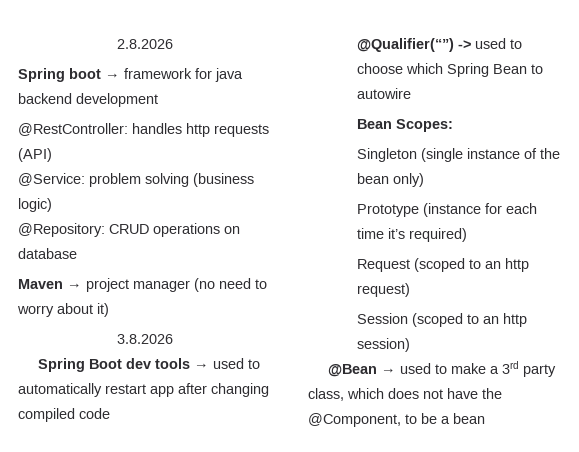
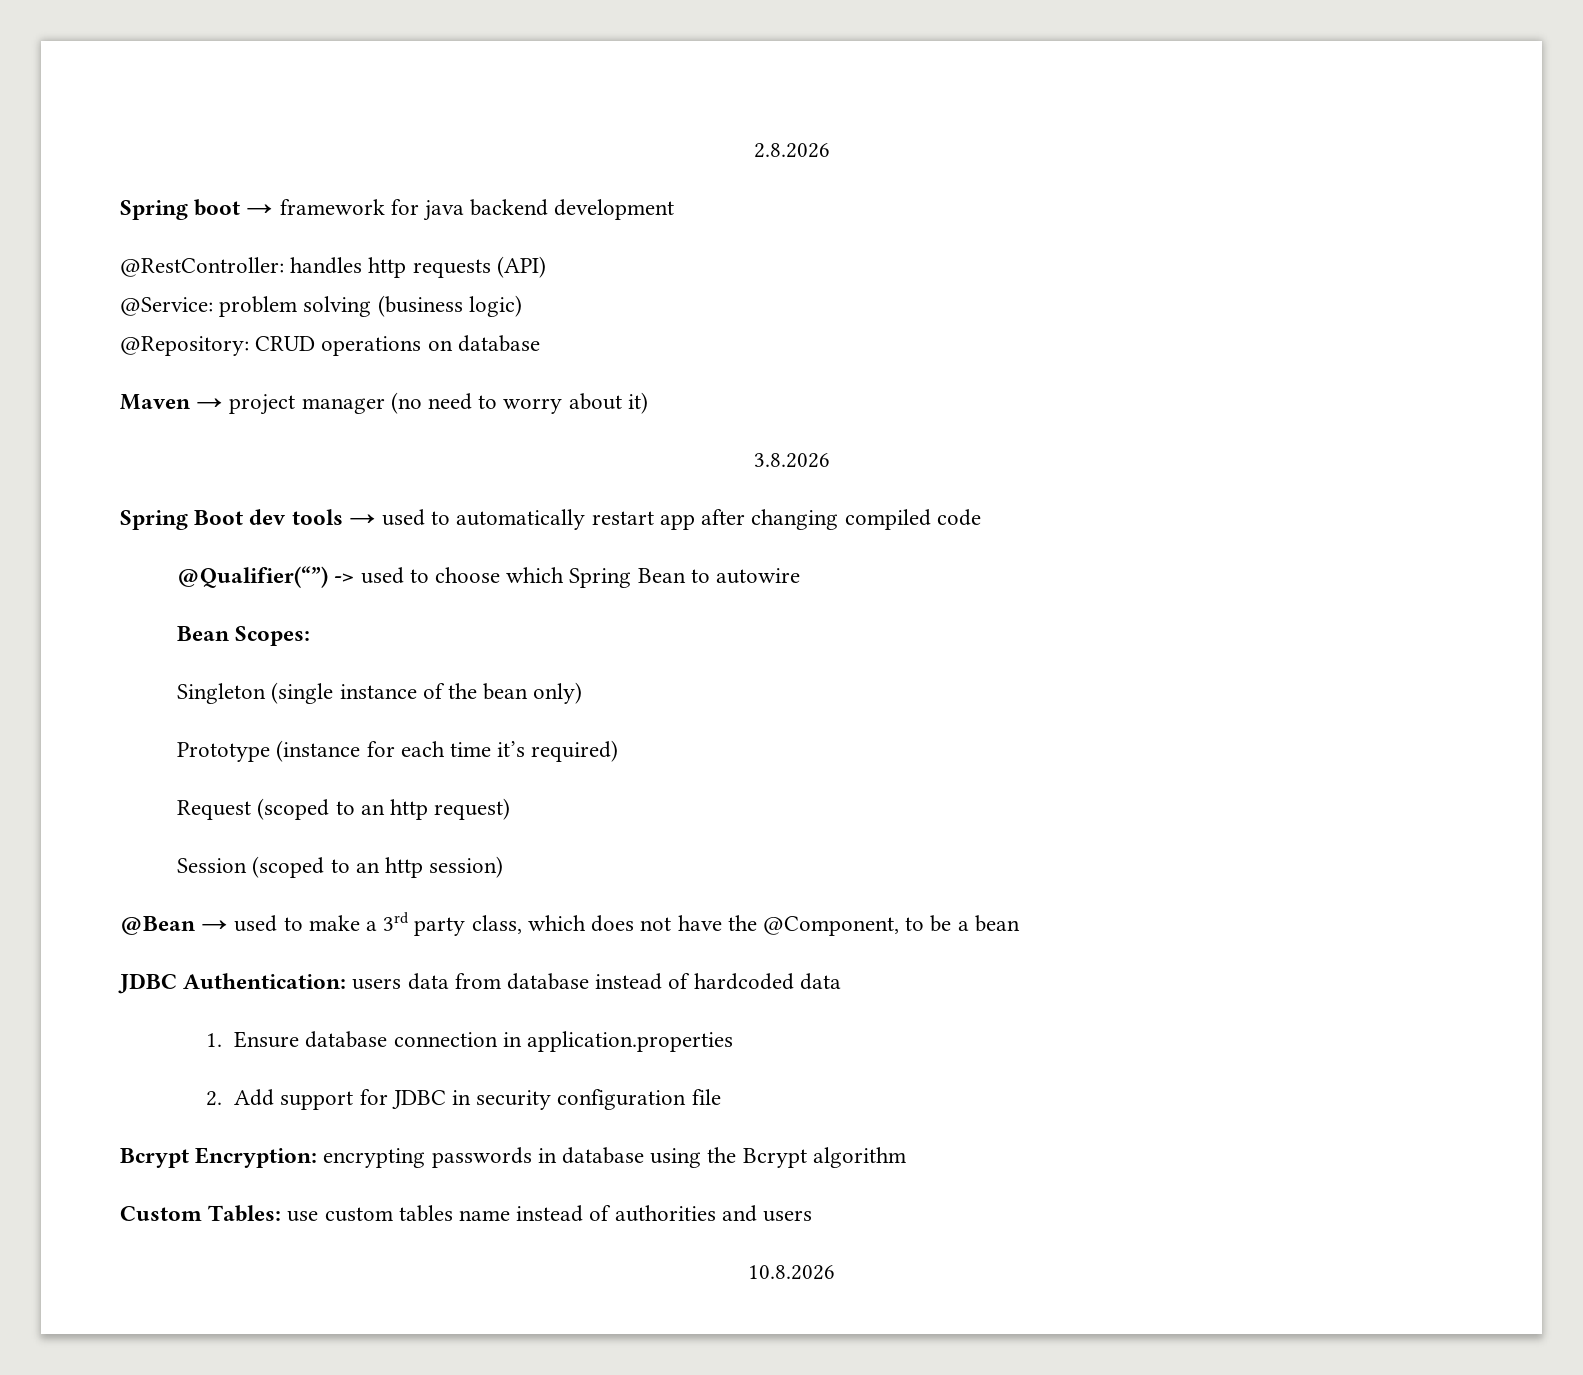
+ JDBC Authentication: users data from database instead of hardcoded data
+ 1. Ensure database connection in application.properties
+ 2. Add support for JDBC in security configuration file
+ Bcrypt Encryption: encrypting passwords in database using the Bcrypt algorithm
+ Custom Tables: use custom tables name instead of authorities and users
+ 10.8.2026

